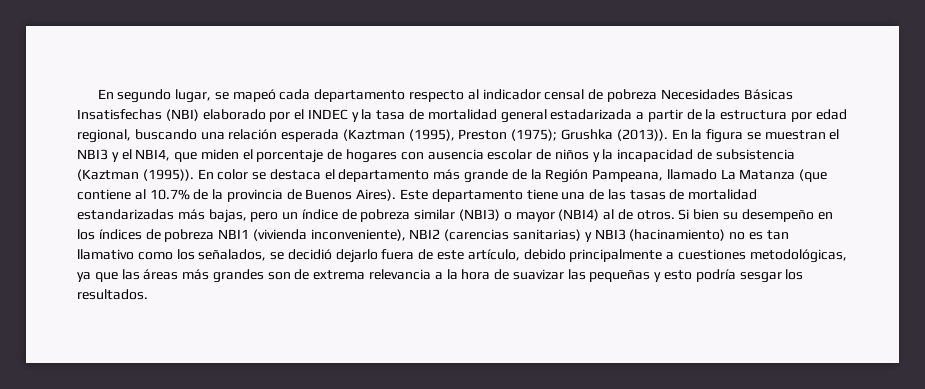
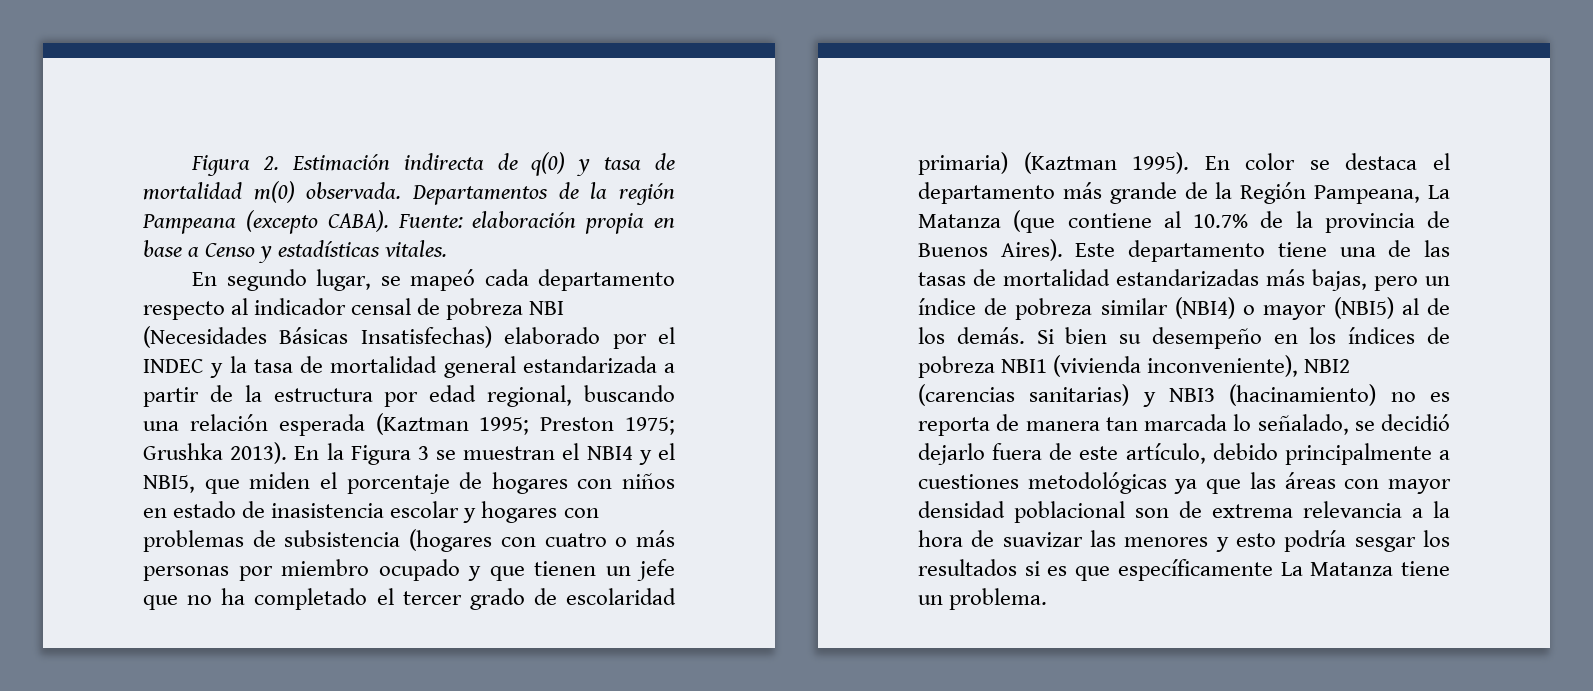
+ Figura 2. Estimación indirecta de q(0) y tasa de mortalidad m(0) observada. Departamentos de la región Pampeana (excepto CABA). Fuente: elaboración propia en base a Censo y estadísticas vitales.
- En segundo lugar, se mapeó cada departamento respecto al indicador censal de pobreza Necesidades Básicas Insatisfechas (NBI) elaborado por el INDEC y la tasa de mortalidad general estadarizada a partir de la estructura por edad regional, buscando una relación esperada (Kaztman (1995), Preston (1975); Grushka (2013)). En la figura se muestran el NBI3 y el NBI4, que miden el porcentaje de hogares con ausencia escolar de niños y la incapacidad de subsistencia (Kaztman (1995)).
+ En segundo lugar, se mapeó cada departamento respecto al indicador censal de pobreza NBI (Necesidades Básicas Insatisfechas) elaborado por el INDEC y la tasa de mortalidad general estandarizada a partir de la estructura por edad regional, buscando una relación esperada (Kaztman 1995; Preston 1975; Grushka 2013). En la Figura 3 se muestran el NBI4 y el NBI5, que miden el porcentaje de hogares con niños en estado de inasistencia escolar y hogares con problemas de subsistencia (hogares con cuatro o más personas por miembro ocupado y que tienen un jefe que no ha completado el tercer grado de escolaridad primaria) (Kaztman 1995).
- En color se destaca el departamento más grande de la Región Pampeana, llamado La Matanza (que contiene al 10.7% de la provincia de Buenos Aires).
+ En color se destaca el departamento más grande de la Región Pampeana, La Matanza (que contiene al 10.7% de la provincia de Buenos Aires).
- Este departamento tiene una de las tasas de mortalidad estandarizadas más bajas, pero un índice de pobreza similar (NBI3) o mayor (NBI4) al de otros.
+ Este departamento tiene una de las tasas de mortalidad estandarizadas más bajas, pero un índice de pobreza similar (NBI4) o mayor (NBI5) al de los demás.
- Si bien su desempeño en los índices de pobreza NBI1 (vivienda inconveniente), NBI2 (carencias sanitarias) y NBI3 (hacinamiento) no es tan llamativo como los señalados, se decidió dejarlo fuera de este artículo, debido principalmente a cuestiones metodológicas, ya que las áreas más grandes son de extrema relevancia a la hora de suavizar las pequeñas y esto podría sesgar los resultados.
+ Si bien su desempeño en los índices de pobreza NBI1 (vivienda inconveniente), NBI2 (carencias sanitarias) y NBI3 (hacinamiento) no es reporta de manera tan marcada lo señalado, se decidió dejarlo fuera de este artículo, debido principalmente a cuestiones metodológicas ya que las áreas con mayor densidad poblacional son de extrema relevancia a la hora de suavizar las menores y esto podría sesgar los resultados si es que específicamente La Matanza tiene un problema.

